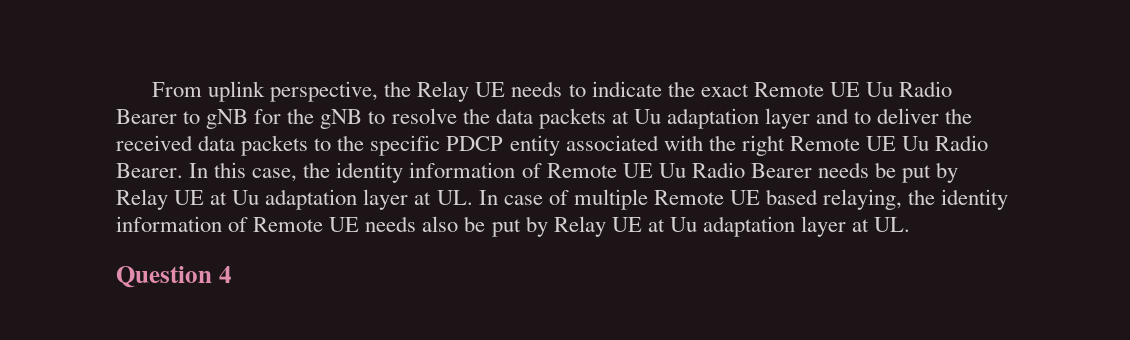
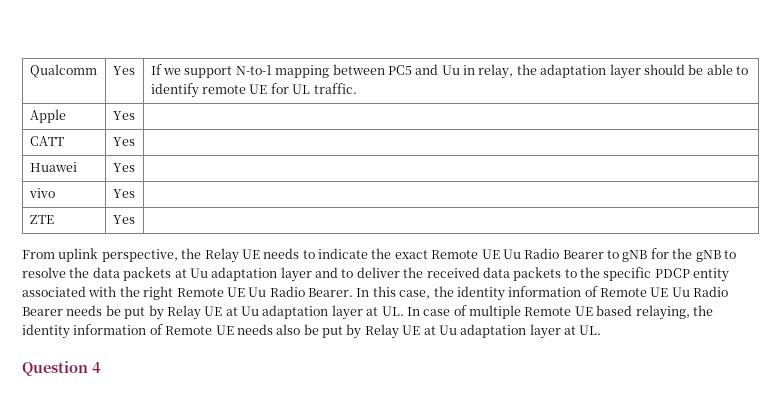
+ Qualcomm | Yes | If we support N-to-1 mapping between PC5 and Uu in relay, the adaptation layer should be able to identify remote UE for UL traffic.
+ Apple | Yes |
+ CATT | Yes |
+ Huawei | Yes |
+ vivo | Yes |
+ ZTE | Yes |

